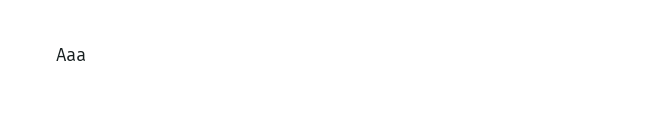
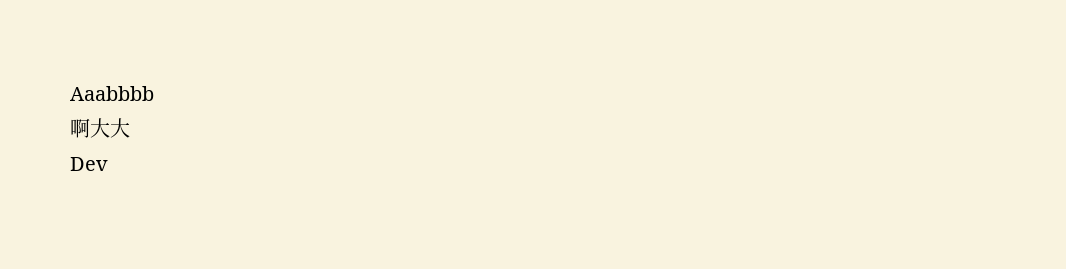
- Aaa
+ Aaabbbb
+ 啊大大
+ Dev

